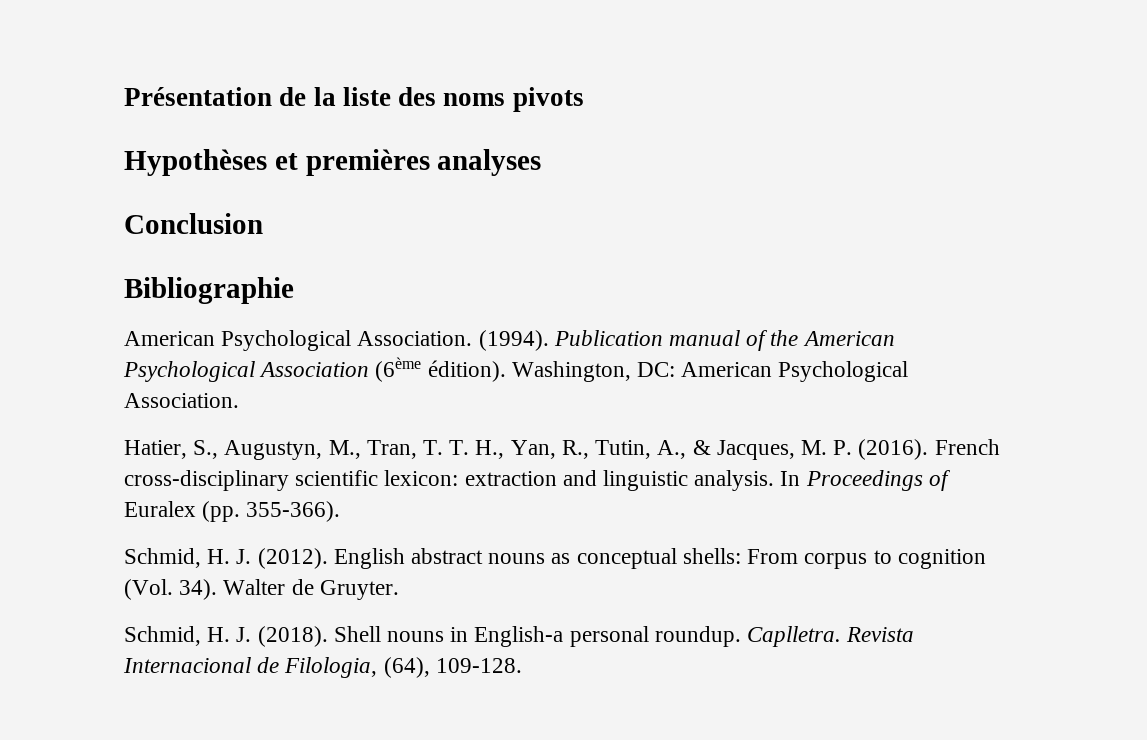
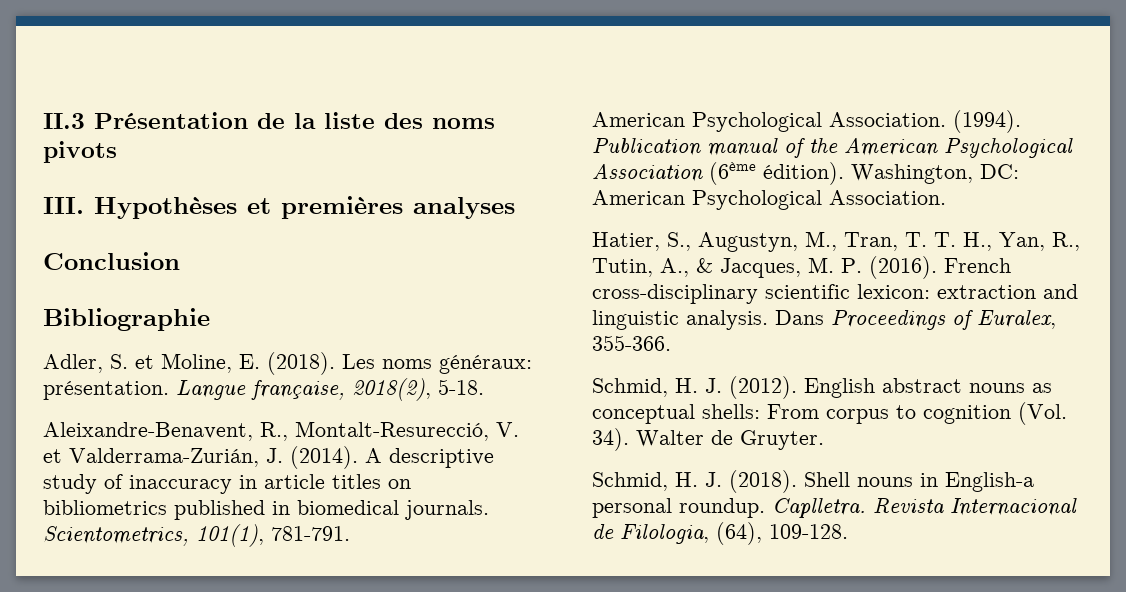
- Présentation de la liste des noms pivots
+ II.3 Présentation de la liste des noms pivots
- Hypothèses et premières analyses
+ III. Hypothèses et premières analyses
+ Adler, S. et Moline, E. (2018). Les noms généraux: présentation. Langue française, 2018(2), 5-18.
+ Aleixandre-Benavent, R., Montalt-Resurecció, V. et Valderrama-Zurián, J. (2014). A descriptive study of inaccuracy in article titles on bibliometrics published in biomedical journals. Scientometrics, 101(1), 781-791.
- In Proceedings of Euralex (pp. 355-366).
+ Dans Proceedings of Euralex, 355-366.

